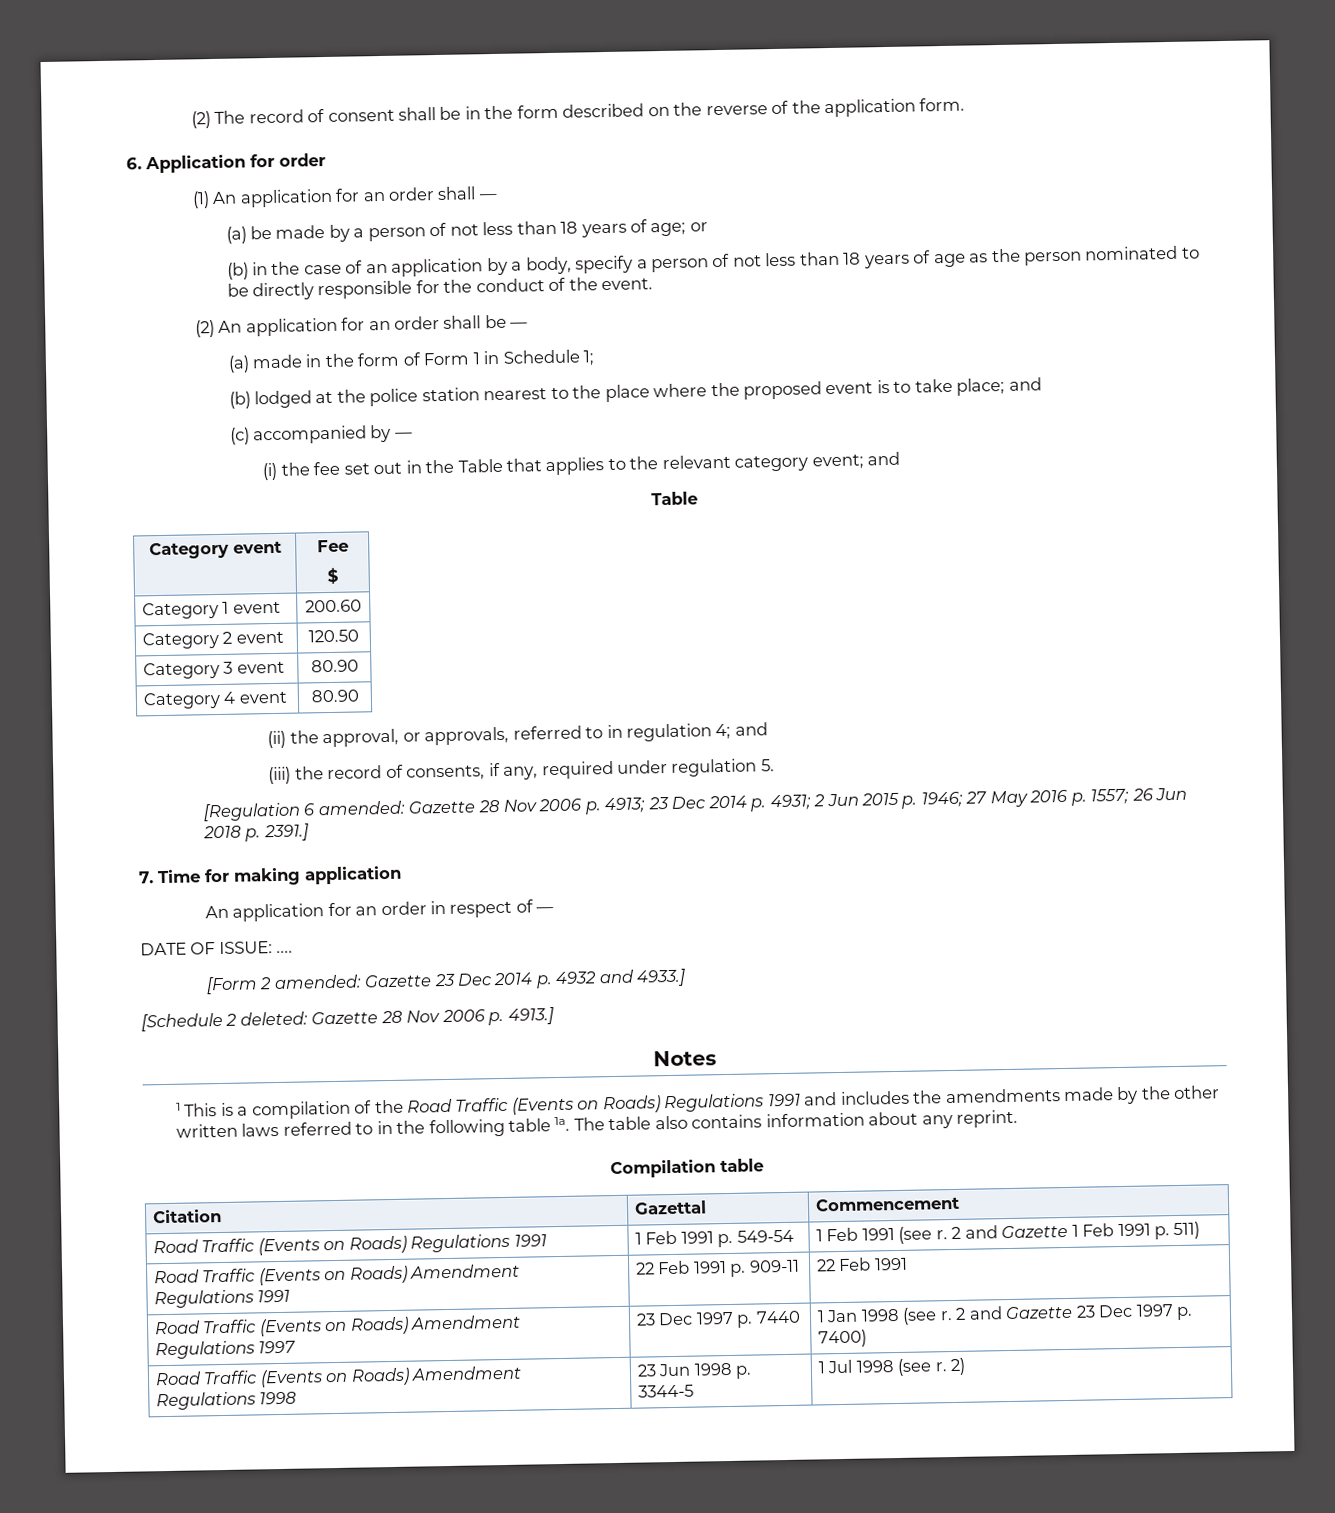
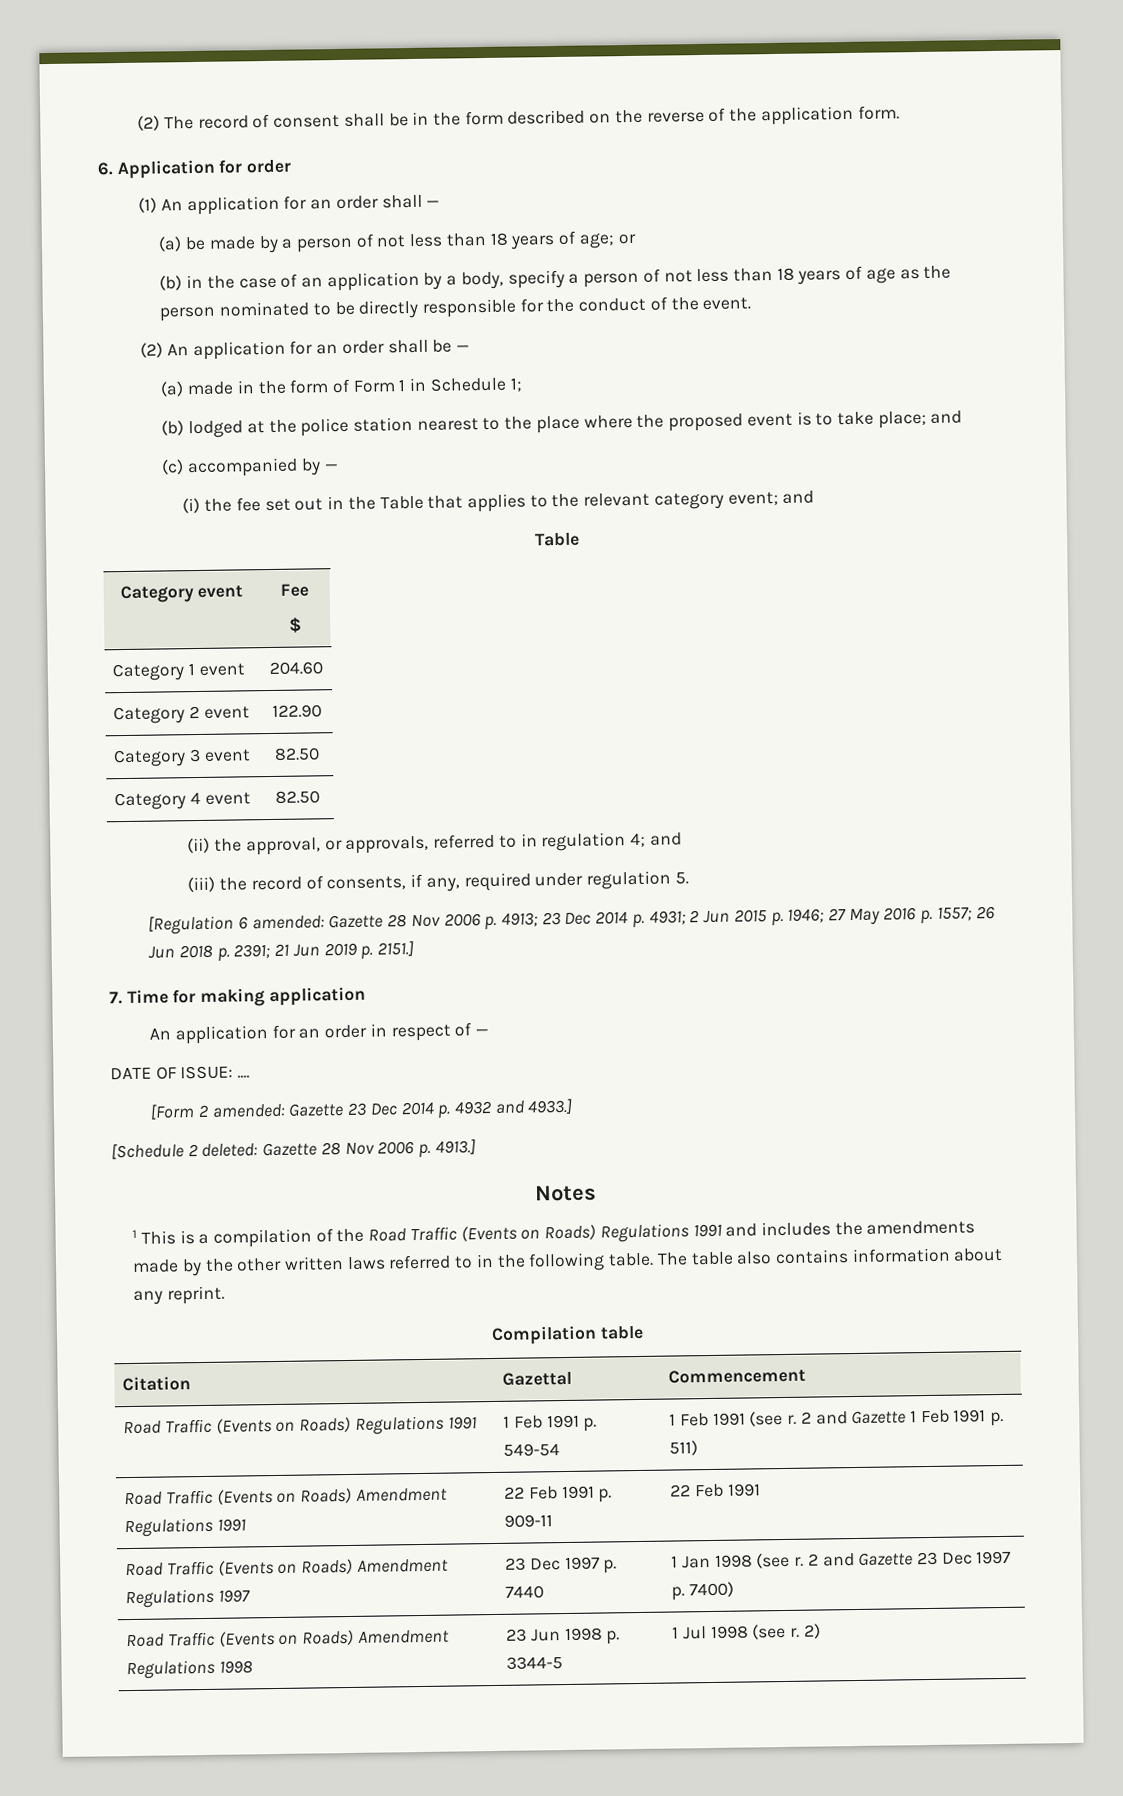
- Category 1 event | 200.60
+ Category 1 event | 204.60
- Category 2 event | 120.50
+ Category 2 event | 122.90
- Category 3 event | 80.90
+ Category 3 event | 82.50
- Category 4 event | 80.90
+ Category 4 event | 82.50
- [Regulation 6 amended: Gazette 28 Nov 2006 p. 4913; 23 Dec 2014 p. 4931; 2 Jun 2015 p. 1946; 27 May 2016 p. 1557; 26 Jun 2018 p. 2391.]
+ [Regulation 6 amended: Gazette 28 Nov 2006 p. 4913; 23 Dec 2014 p. 4931; 2 Jun 2015 p. 1946; 27 May 2016 p. 1557; 26 Jun 2018 p. 2391; 21 Jun 2019 p. 2151.]
- 1 This is a compilation of the Road Traffic (Events on Roads) Regulations 1991 and includes the amendments made by the other written laws referred to in the following table 1a.
+ 1 This is a compilation of the Road Traffic (Events on Roads) Regulations 1991 and includes the amendments made by the other written laws referred to in the following table.

